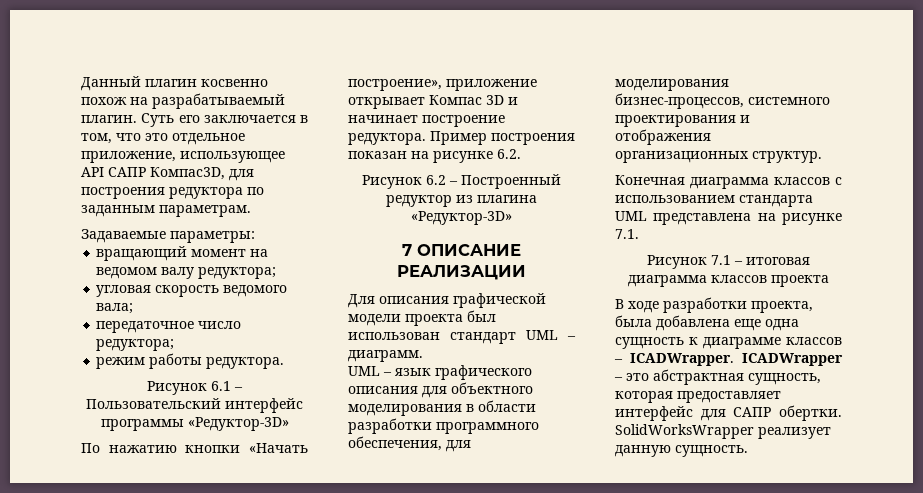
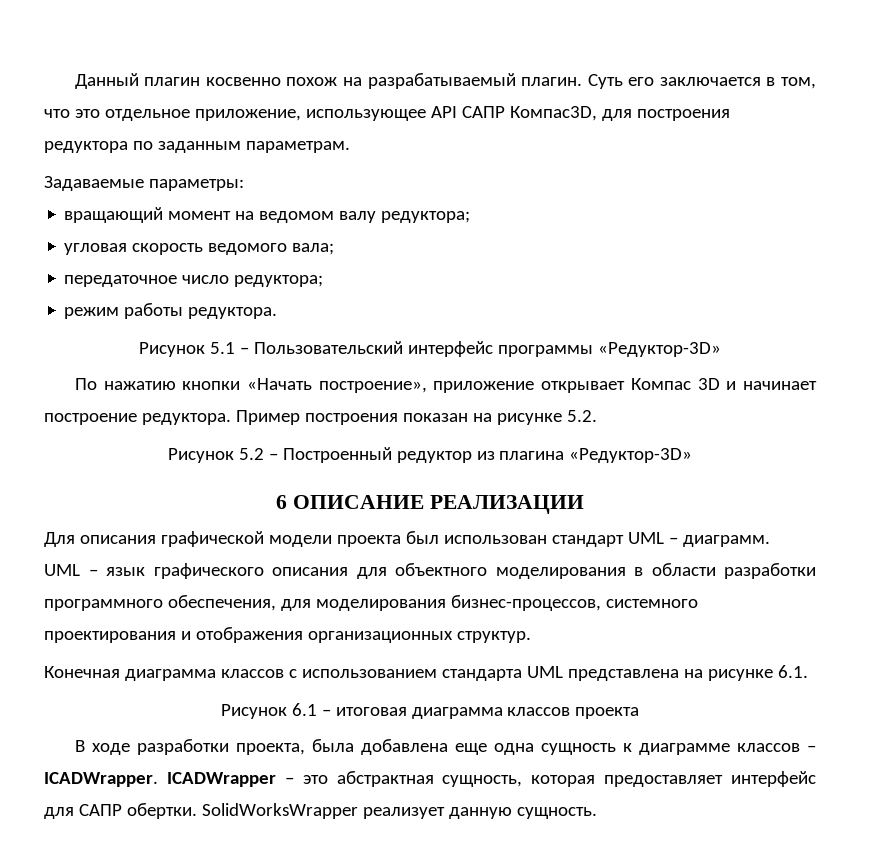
- Рисунок 6.1 – Пользовательский интерфейс программы «Редуктор-3D»
+ Рисунок 5.1 – Пользовательский интерфейс программы «Редуктор-3D»
- Пример построения показан на рисунке 6.2.
- Рисунок 6.2 – Построенный редуктор из плагина «Редуктор-3D»
+ Пример построения показан на рисунке 5.2.
+ Рисунок 5.2 – Построенный редуктор из плагина «Редуктор-3D»
- 7 ОПИСАНИЕ РЕАЛИЗАЦИИ
+ 6 ОПИСАНИЕ РЕАЛИЗАЦИИ
- Конечная диаграмма классов с использованием стандарта UML представлена на рисунке 7.1.
- Рисунок 7.1 – итоговая диаграмма классов проекта
+ Конечная диаграмма классов с использованием стандарта UML представлена на рисунке 6.1.
+ Рисунок 6.1 – итоговая диаграмма классов проекта

